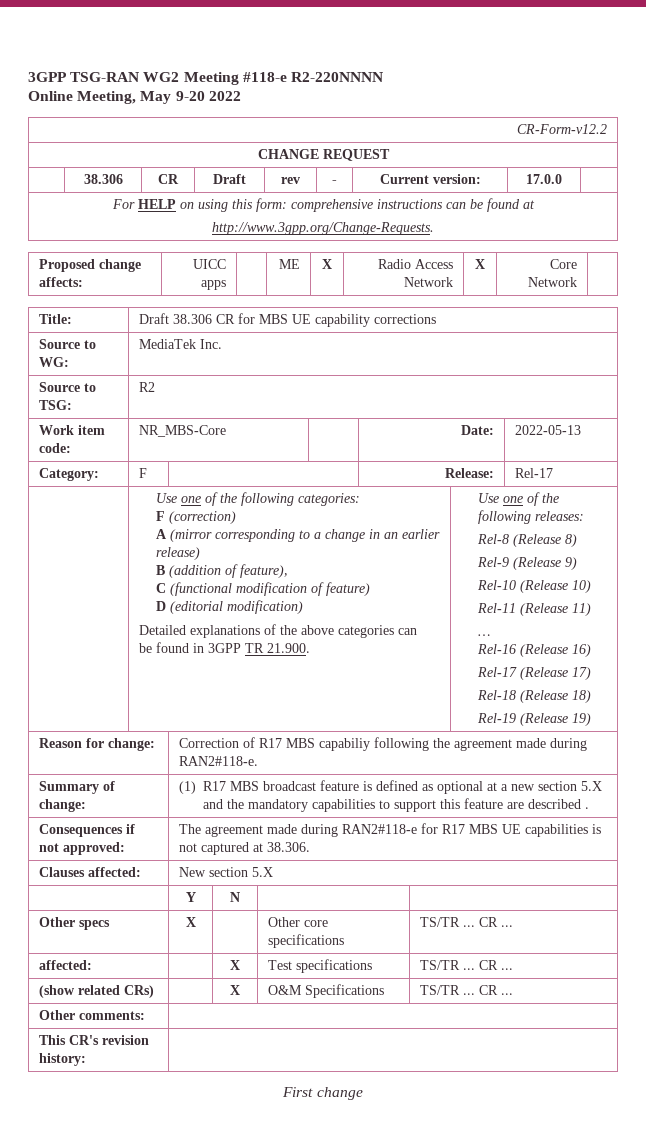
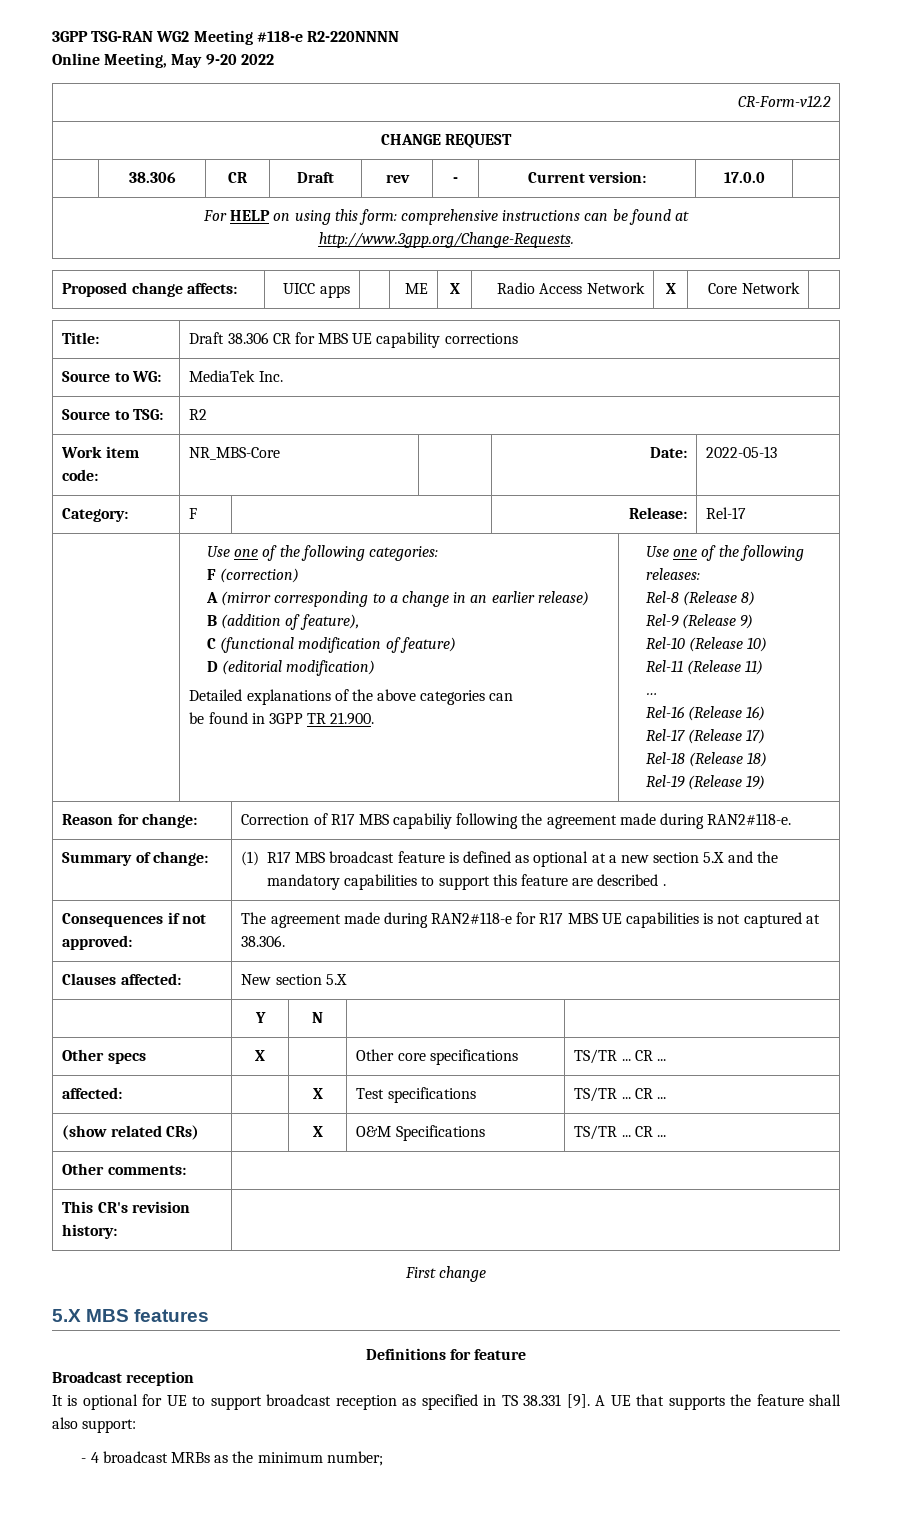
+ 5.X MBS features
+ Definitions for feature
+ Broadcast reception
+ It is optional for UE to support broadcast reception as specified in TS 38.331 [9]. A UE that supports the feature shall also support:
+ - 4 broadcast MRBs as the minimum number;

